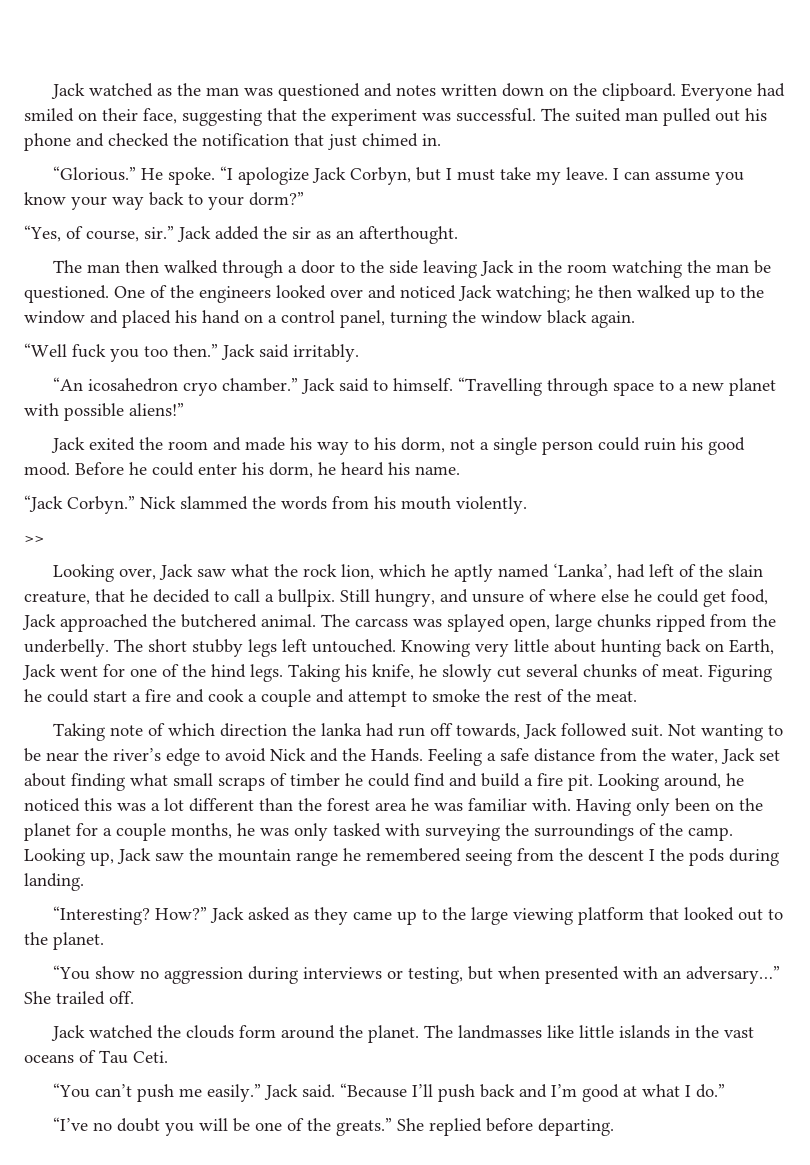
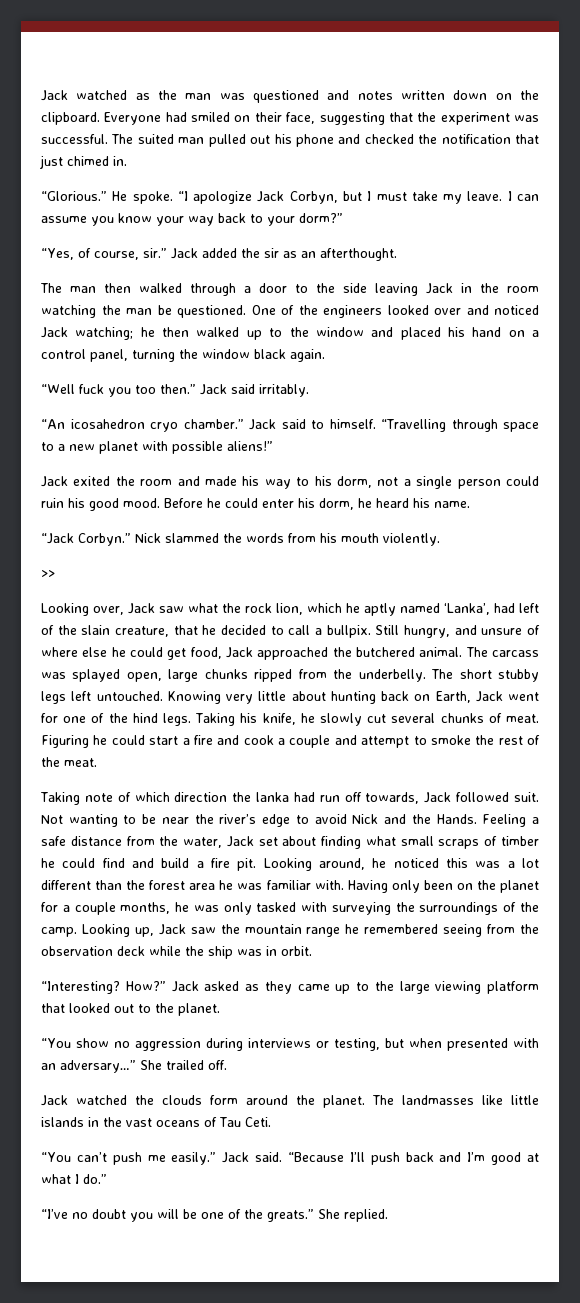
- Looking up, Jack saw the mountain range he remembered seeing from the descent I the pods during landing.
+ Looking up, Jack saw the mountain range he remembered seeing from the observation deck while the ship was in orbit.
- She replied before departing.
+ She replied.

